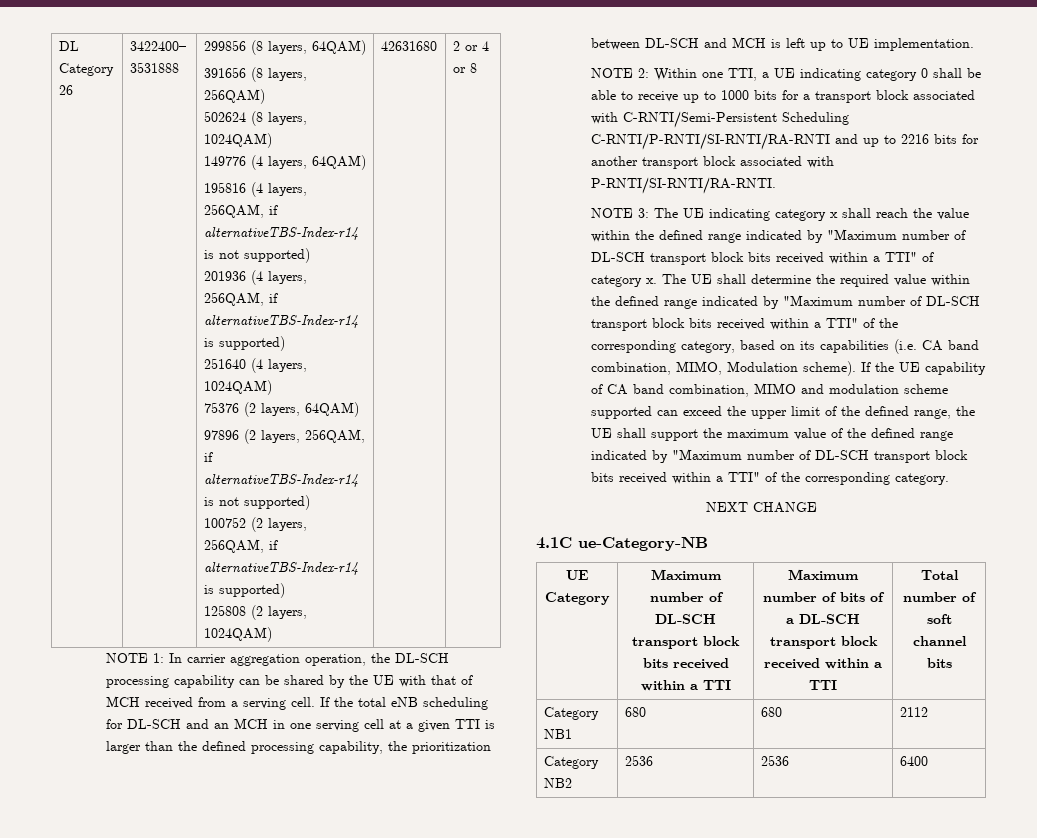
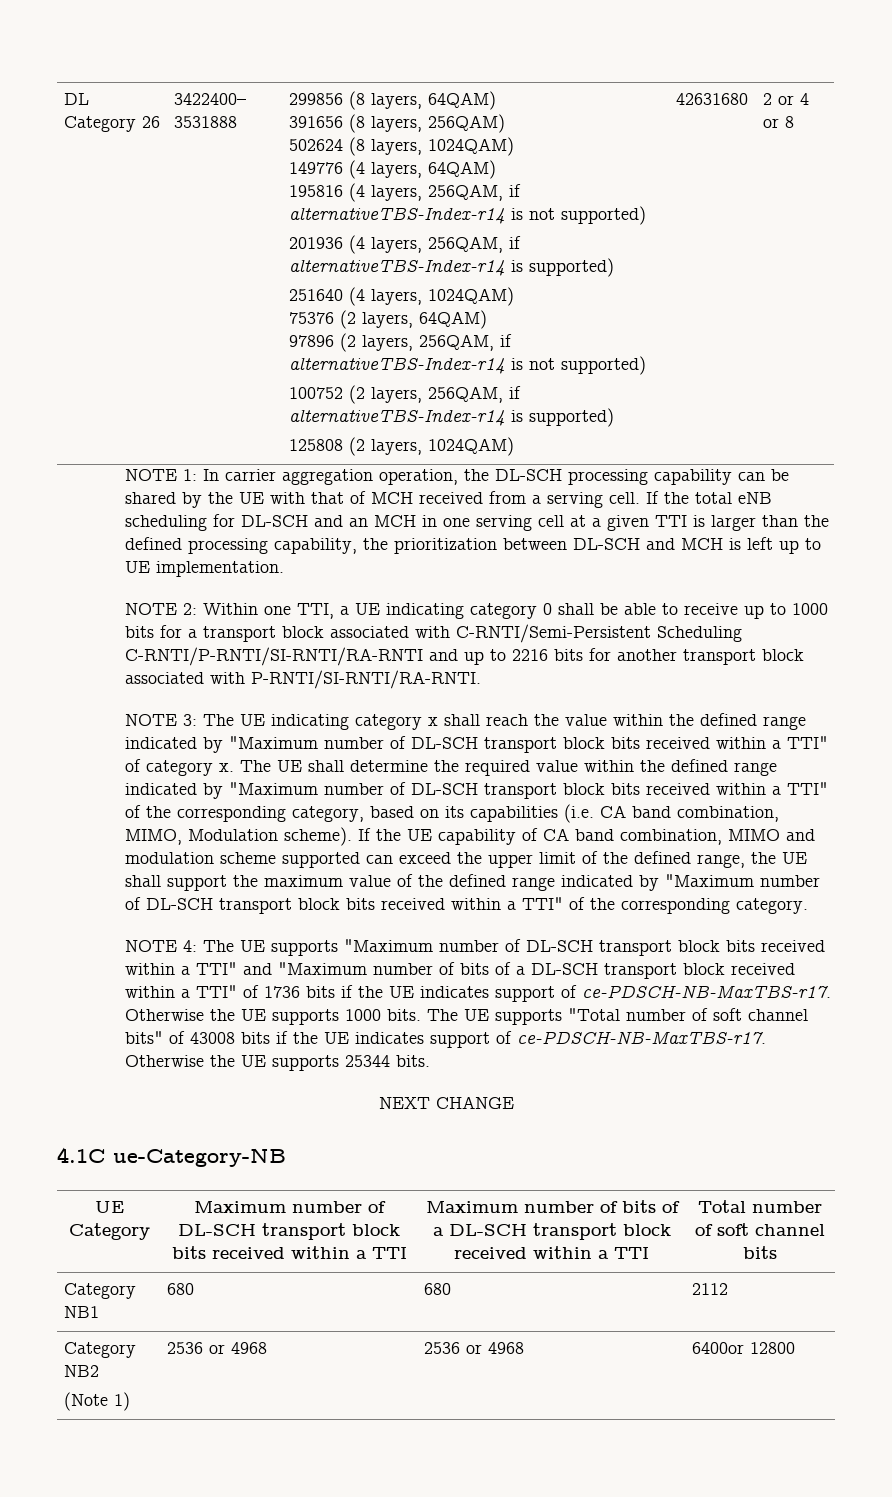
+ NOTE 4: The UE supports "Maximum number of DL-SCH transport block bits received within a TTI" and "Maximum number of bits of a DL-SCH transport block received within a TTI" of 1736 bits if the UE indicates support of ce-PDSCH-NB-MaxTBS-r17. Otherwise the UE supports 1000 bits. The UE supports "Total number of soft channel bits" of 43008 bits if the UE indicates support of ce-PDSCH-NB-MaxTBS-r17. Otherwise the UE supports 25344 bits.
- Category NB2 | 2536 | 2536 | 6400
+ Category NB2
+ (Note 1) | 2536 or 4968 | 2536 or 4968 | 6400or 12800

